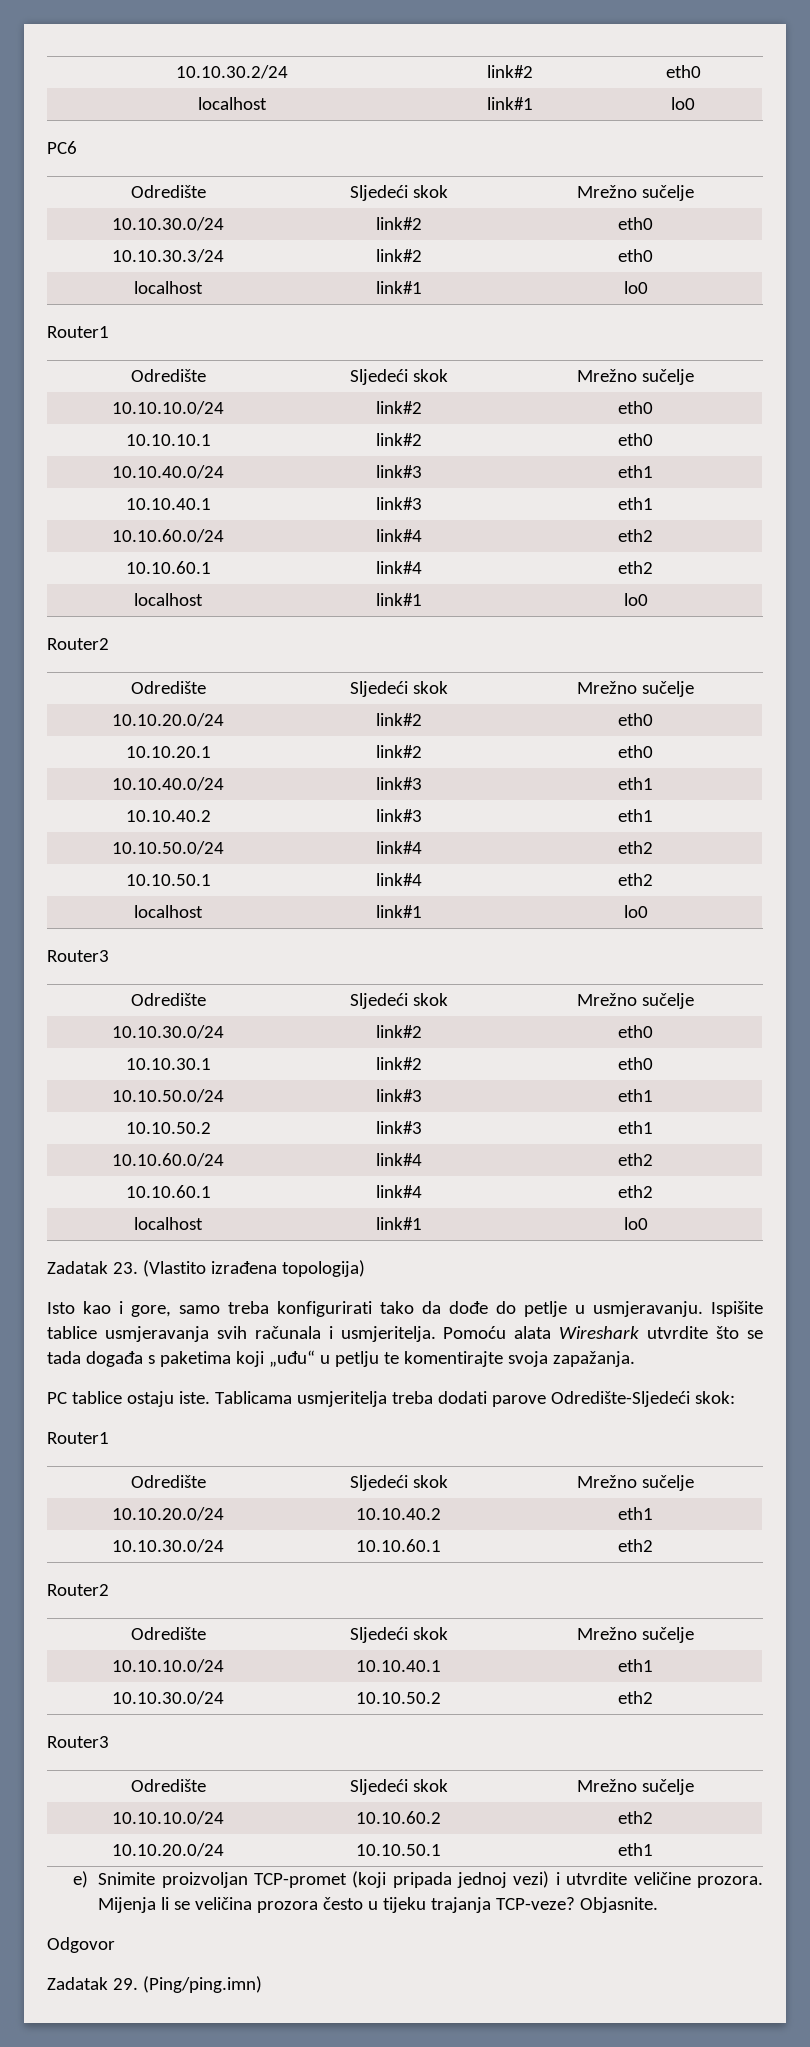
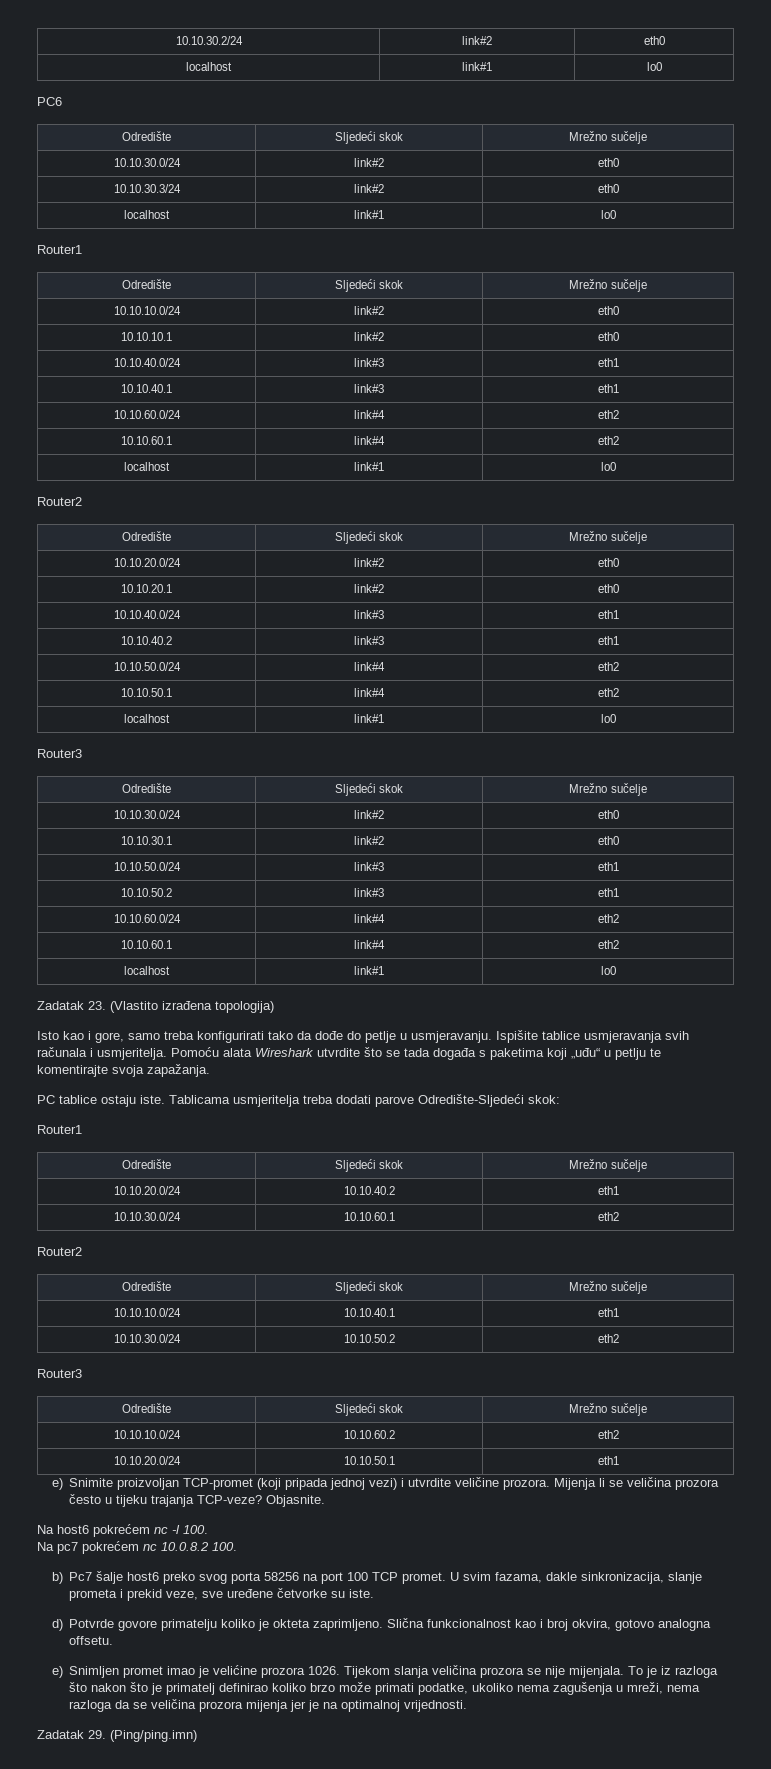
- Odgovor
+ Na host6 pokrećem nc -l 100.
+ Na pc7 pokrećem nc 10.0.8.2 100.
+ b) Pc7 šalje host6 preko svog porta 58256 na port 100 TCP promet. U svim fazama, dakle sinkronizacija, slanje prometa i prekid veze, sve uređene četvorke su iste.
+ d) Potvrde govore primatelju koliko je okteta zaprimljeno. Slična funkcionalnost kao i broj okvira, gotovo analogna offsetu.
+ e) Snimljen promet imao je velićine prozora 1026. Tijekom slanja veličina prozora se nije mijenjala. To je iz razloga što nakon što je primatelj definirao koliko brzo može primati podatke, ukoliko nema zagušenja u mreži, nema razloga da se veličina prozora mijenja jer je na optimalnoj vrijednosti.

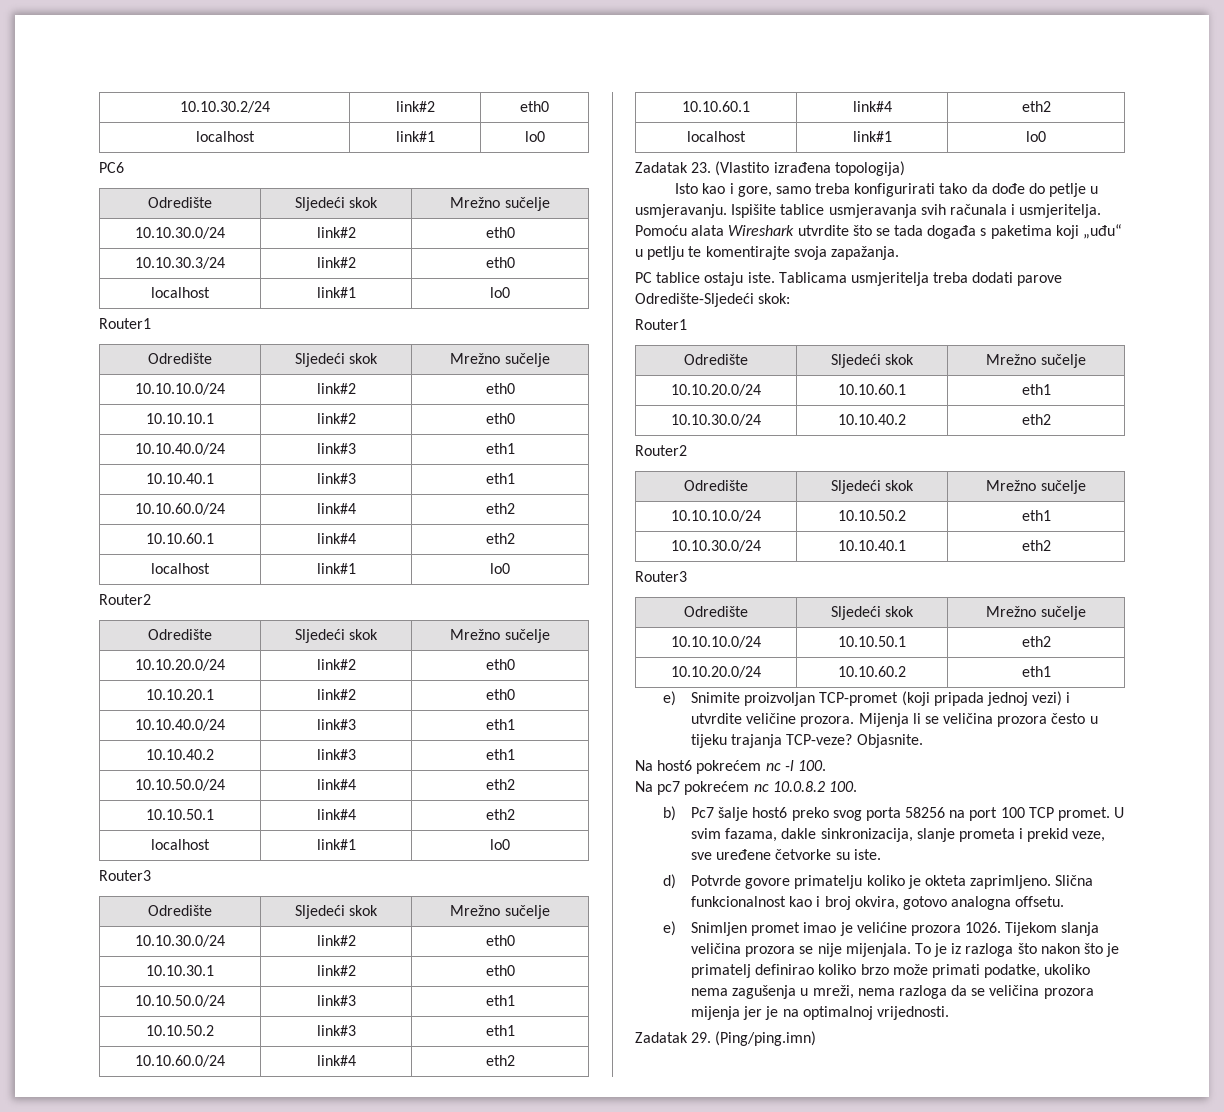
- 10.10.20.0/24 | 10.10.40.2 | eth1
- 10.10.30.0/24 | 10.10.60.1 | eth2
+ 10.10.20.0/24 | 10.10.60.1 | eth1
+ 10.10.30.0/24 | 10.10.40.2 | eth2
- 10.10.10.0/24 | 10.10.40.1 | eth1
- 10.10.30.0/24 | 10.10.50.2 | eth2
+ 10.10.10.0/24 | 10.10.50.2 | eth1
+ 10.10.30.0/24 | 10.10.40.1 | eth2
- 10.10.10.0/24 | 10.10.60.2 | eth2
+ 10.10.10.0/24 | 10.10.50.1 | eth2
- 10.10.20.0/24 | 10.10.50.1 | eth1
+ 10.10.20.0/24 | 10.10.60.2 | eth1

